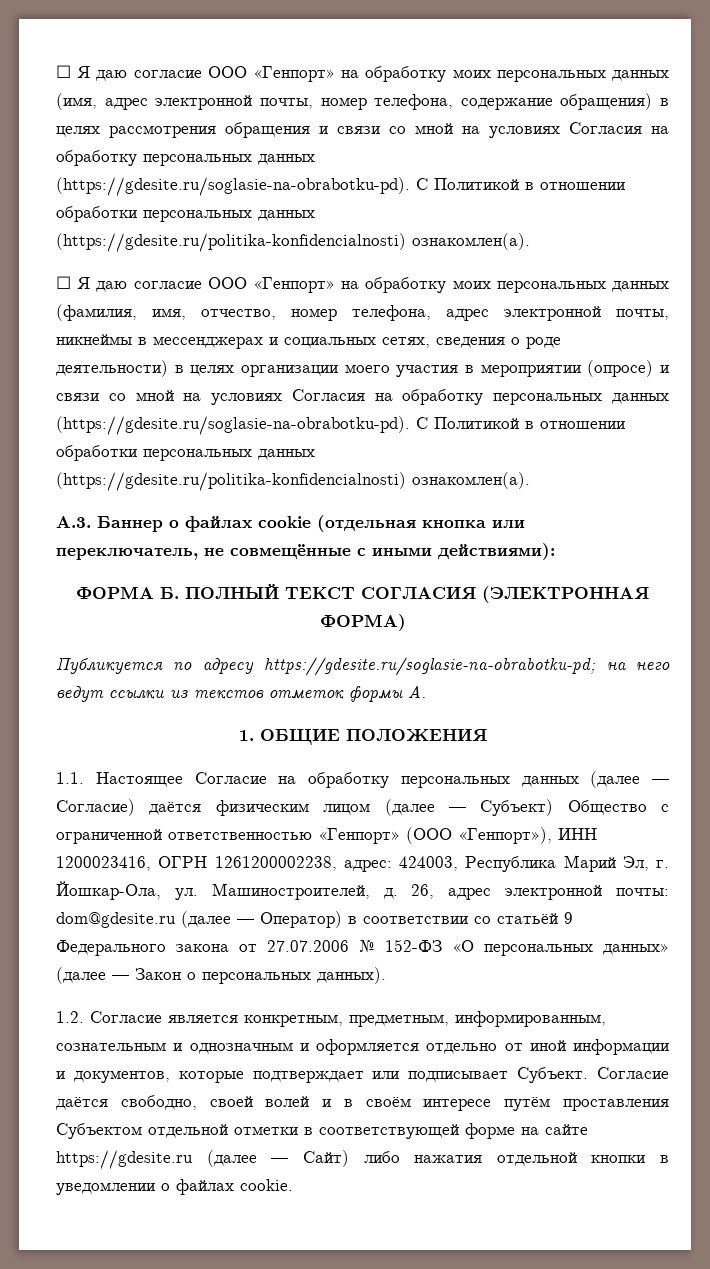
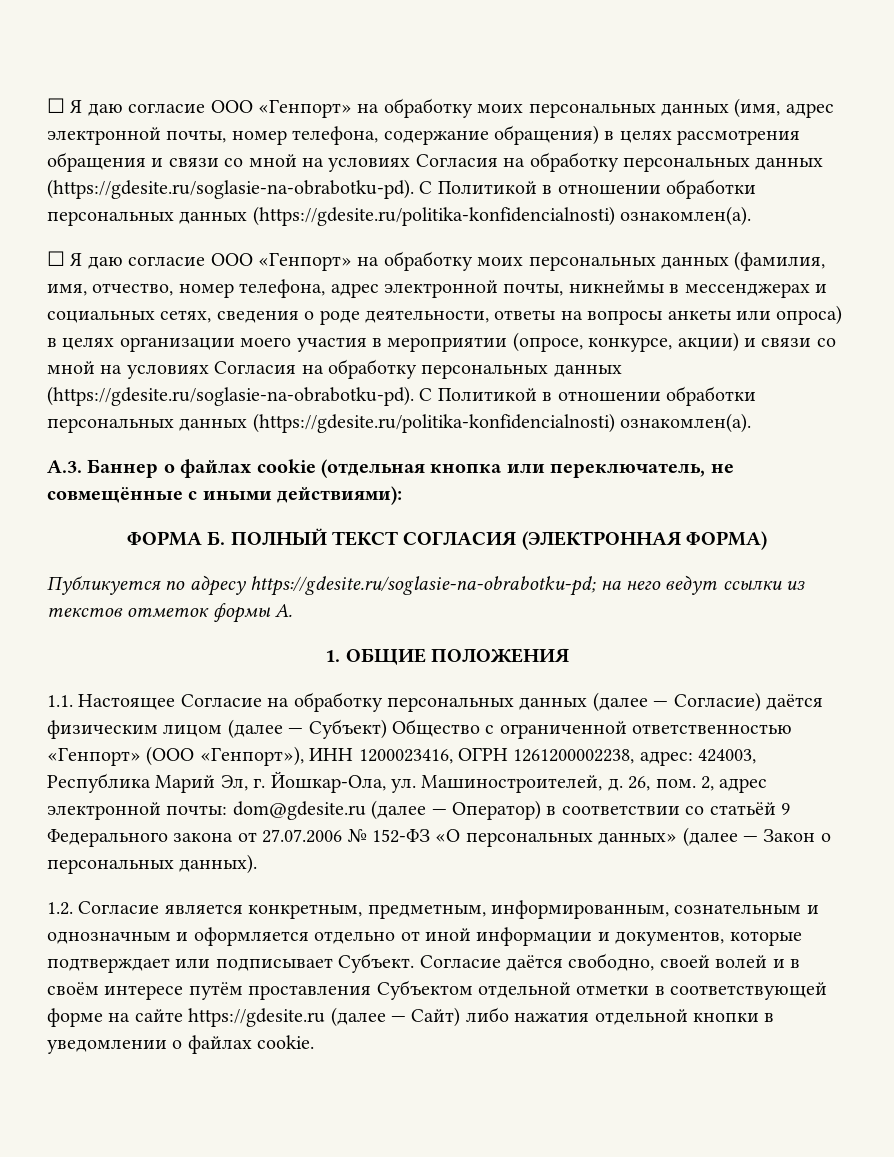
- ☐ Я даю согласие ООО «Генпорт» на обработку моих персональных данных (фамилия, имя, отчество, номер телефона, адрес электронной почты, никнеймы в мессенджерах и социальных сетях, сведения о роде деятельности) в целях организации моего участия в мероприятии (опросе) и связи со мной на условиях Согласия на обработку персональных данных (https://gdesite.ru/soglasie-na-obrabotku-pd). С Политикой в отношении обработки персональных данных (https://gdesite.ru/politika-konfidencialnosti) ознакомлен(а).
+ ☐ Я даю согласие ООО «Генпорт» на обработку моих персональных данных (фамилия, имя, отчество, номер телефона, адрес электронной почты, никнеймы в мессенджерах и социальных сетях, сведения о роде деятельности, ответы на вопросы анкеты или опроса) в целях организации моего участия в мероприятии (опросе, конкурсе, акции) и связи со мной на условиях Согласия на обработку персональных данных (https://gdesite.ru/soglasie-na-obrabotku-pd). С Политикой в отношении обработки персональных данных (https://gdesite.ru/politika-konfidencialnosti) ознакомлен(а).
- 26, адрес электронной почты: dom@gdesite.ru (далее — Оператор) в соответствии со статьёй 9 Федерального закона от 27.07.2006 № 152-ФЗ «О персональных данных» (далее — Закон о персональных данных).
+ 26, пом. 2, адрес электронной почты: dom@gdesite.ru (далее — Оператор) в соответствии со статьёй 9 Федерального закона от 27.07.2006 № 152-ФЗ «О персональных данных» (далее — Закон о персональных данных).

